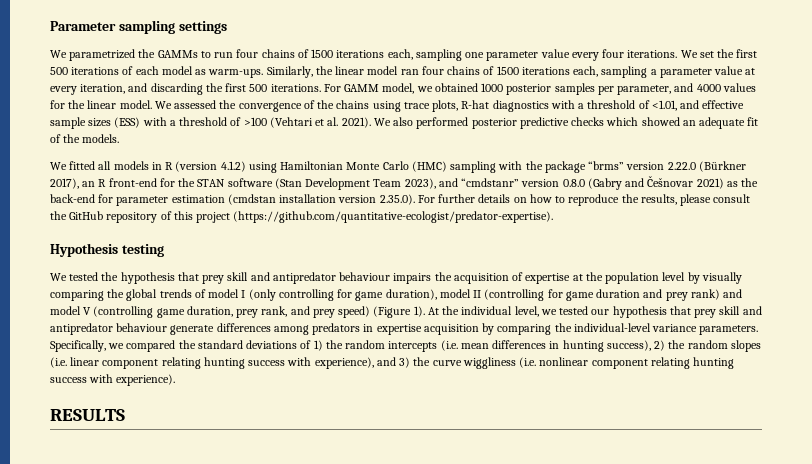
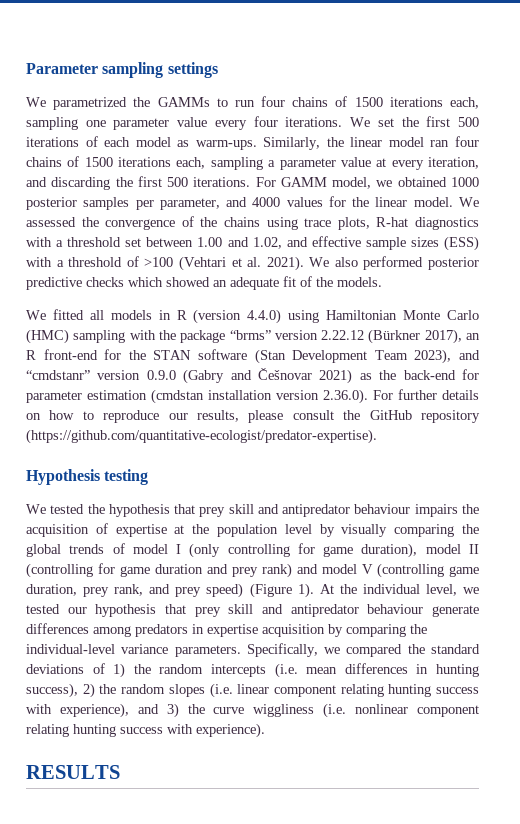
- We assessed the convergence of the chains using trace plots, R-hat diagnostics with a threshold of <1.01, and effective sample sizes (ESS) with a threshold of >100 (Vehtari et al. 2021).
+ We assessed the convergence of the chains using trace plots, R-hat diagnostics with a threshold set between 1.00 and 1.02, and effective sample sizes (ESS) with a threshold of >100 (Vehtari et al. 2021).
- We fitted all models in R (version 4.1.2) using Hamiltonian Monte Carlo (HMC) sampling with the package “brms” version 2.22.0 (Bürkner 2017), an R front-end for the STAN software (Stan Development Team 2023), and “cmdstanr” version 0.8.0 (Gabry and Češnovar 2021) as the back-end for parameter estimation (cmdstan installation version 2.35.0). For further details on how to reproduce the results, please consult the GitHub repository of this project (https://github.com/quantitative-ecologist/predator-expertise).
+ We fitted all models in R (version 4.4.0) using Hamiltonian Monte Carlo (HMC) sampling with the package “brms” version 2.22.12 (Bürkner 2017), an R front-end for the STAN software (Stan Development Team 2023), and “cmdstanr” version 0.9.0 (Gabry and Češnovar 2021) as the back-end for parameter estimation (cmdstan installation version 2.36.0). For further details on how to reproduce our results, please consult the GitHub repository (https://github.com/quantitative-ecologist/predator-expertise).

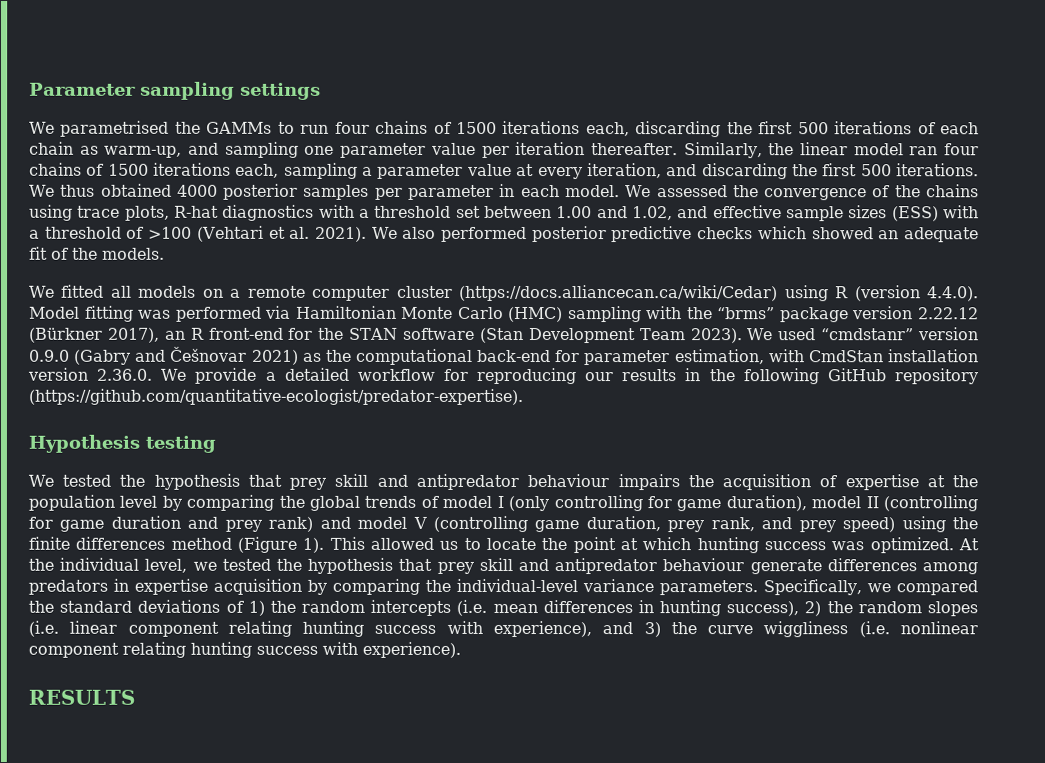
- We parametrized the GAMMs to run four chains of 1500 iterations each, sampling one parameter value every four iterations. We set the first 500 iterations of each model as warm-ups.
+ We parametrised the GAMMs to run four chains of 1500 iterations each, discarding the first 500 iterations of each chain as warm-up, and sampling one parameter value per iteration thereafter.
- For GAMM model, we obtained 1000 posterior samples per parameter, and 4000 values for the linear model.
+ We thus obtained 4000 posterior samples per parameter in each model.
- We fitted all models in R (version 4.4.0) using Hamiltonian Monte Carlo (HMC) sampling with the package “brms” version 2.22.12 (Bürkner 2017), an R front-end for the STAN software (Stan Development Team 2023), and “cmdstanr” version 0.9.0 (Gabry and Češnovar 2021) as the back-end for parameter estimation (cmdstan installation version 2.36.0). For further details on how to reproduce our results, please consult the GitHub repository (https://github.com/quantitative-ecologist/predator-expertise).
+ We fitted all models on a remote computer cluster (https://docs.alliancecan.ca/wiki/Cedar) using R (version 4.4.0). Model fitting was performed via Hamiltonian Monte Carlo (HMC) sampling with the “brms” package version 2.22.12 (Bürkner 2017), an R front-end for the STAN software (Stan Development Team 2023). We used “cmdstanr” version 0.9.0 (Gabry and Češnovar 2021) as the computational back-end for parameter estimation, with CmdStan installation version 2.36.0. We provide a detailed workflow for reproducing our results in the following GitHub repository (https://github.com/quantitative-ecologist/predator-expertise).
- We tested the hypothesis that prey skill and antipredator behaviour impairs the acquisition of expertise at the population level by visually comparing the global trends of model I (only controlling for game duration), model II (controlling for game duration and prey rank) and model V (controlling game duration, prey rank, and prey speed) (Figure 1).
+ We tested the hypothesis that prey skill and antipredator behaviour impairs the acquisition of expertise at the population level by comparing the global trends of model I (only controlling for game duration), model II (controlling for game duration and prey rank) and model V (controlling game duration, prey rank, and prey speed) using the finite differences method (Figure 1). This allowed us to locate the point at which hunting success was optimized.
- At the individual level, we tested our hypothesis that prey skill and antipredator behaviour generate differences among predators in expertise acquisition by comparing the individual-level variance parameters.
+ At the individual level, we tested the hypothesis that prey skill and antipredator behaviour generate differences among predators in expertise acquisition by comparing the individual-level variance parameters.

